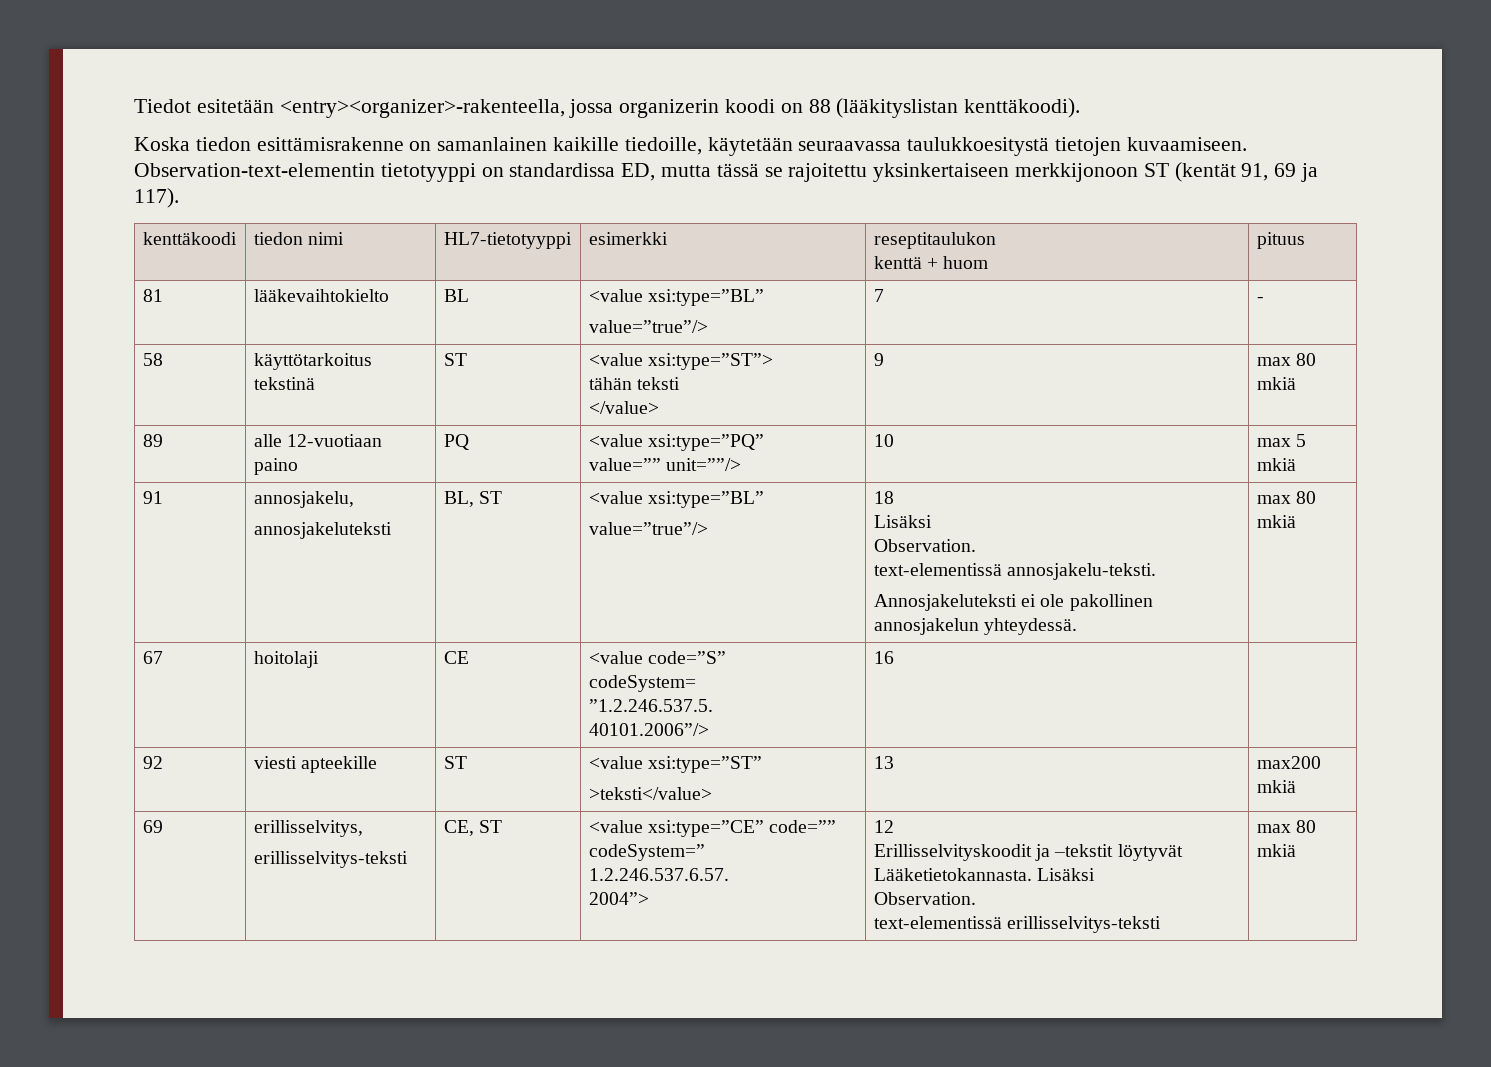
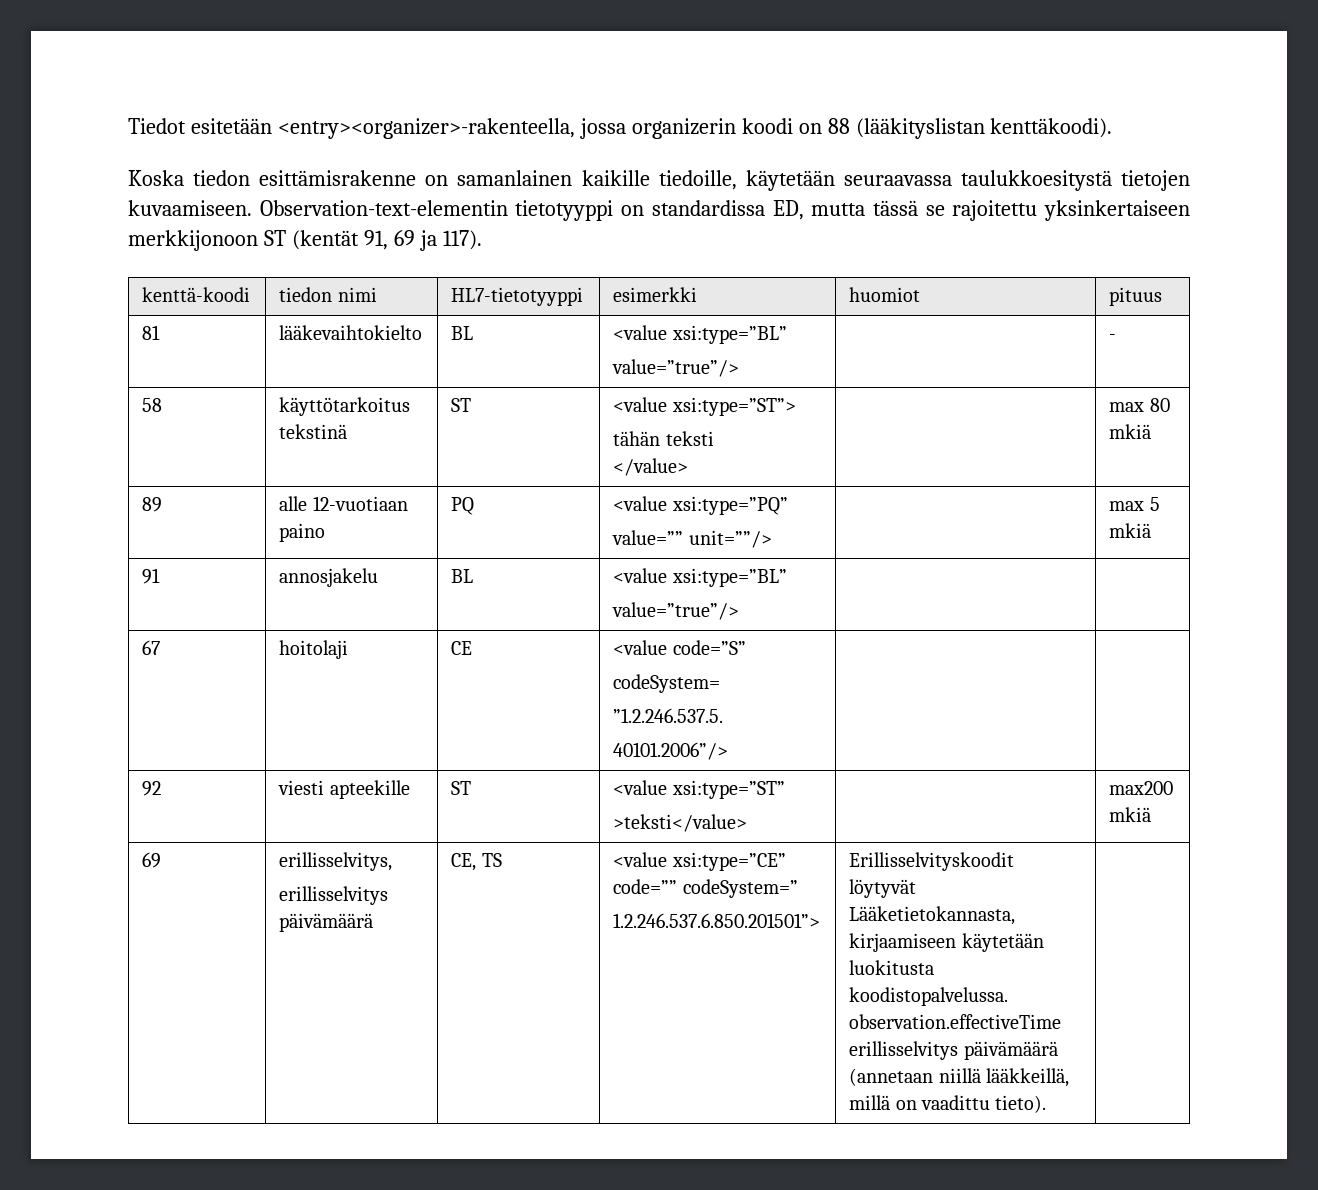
- kenttäkoodi | tiedon nimi | HL7-tietotyyppi | esimerkki | reseptitaulukon
- kenttä + huom | pituus
+ kenttä-koodi | tiedon nimi | HL7-tietotyyppi | esimerkki | huomiot | pituus
  81 | lääkevaihtokielto | BL | <value xsi:type=”BL”
- value=”true”/> | 7 | -
+ value=”true”/> | | -
  58 | käyttötarkoitus tekstinä | ST | <value xsi:type=”ST”>
  tähän teksti
- </value> | 9 | max 80 mkiä
+ </value> | | max 80 mkiä
  89 | alle 12-vuotiaan paino | PQ | <value xsi:type=”PQ”
- value=”” unit=””/> | 10 | max 5 mkiä
+ value=”” unit=””/> | | max 5 mkiä
- 91 | annosjakelu,
- annosjakeluteksti | BL, ST | <value xsi:type=”BL”
- value=”true”/> | 18
- Lisäksi
- Observation.
- text-elementissä annosjakelu-teksti.
- Annosjakeluteksti ei ole pakollinen annosjakelun yhteydessä. | max 80 mkiä
+ 91 | annosjakelu | BL | <value xsi:type=”BL”
+ value=”true”/> | |
  67 | hoitolaji | CE | <value code=”S”
  codeSystem=
  ”1.2.246.537.5.
- 40101.2006”/> | 16 |
+ 40101.2006”/> | |
  92 | viesti apteekille | ST | <value xsi:type=”ST”
- >teksti</value> | 13 | max200 mkiä
+ >teksti</value> | | max200 mkiä
  69 | erillisselvitys,
- erillisselvitys-teksti | CE, ST | <value xsi:type=”CE” code=”” codeSystem=”
- 1.2.246.537.6.57.
- 2004”> | 12
- Erillisselvityskoodit ja –tekstit löytyvät Lääketietokannasta. Lisäksi
- Observation.
- text-elementissä erillisselvitys-teksti | max 80 mkiä
+ erillisselvitys päivämäärä | CE, TS | <value xsi:type=”CE” code=”” codeSystem=”
+ 1.2.246.537.6.850.201501”> | Erillisselvityskoodit löytyvät Lääketietokannasta, kirjaamiseen käytetään luokitusta koodistopalvelussa. observation.effectiveTime erillisselvitys päivämäärä (annetaan niillä lääkkeillä, millä on vaadittu tieto). |

